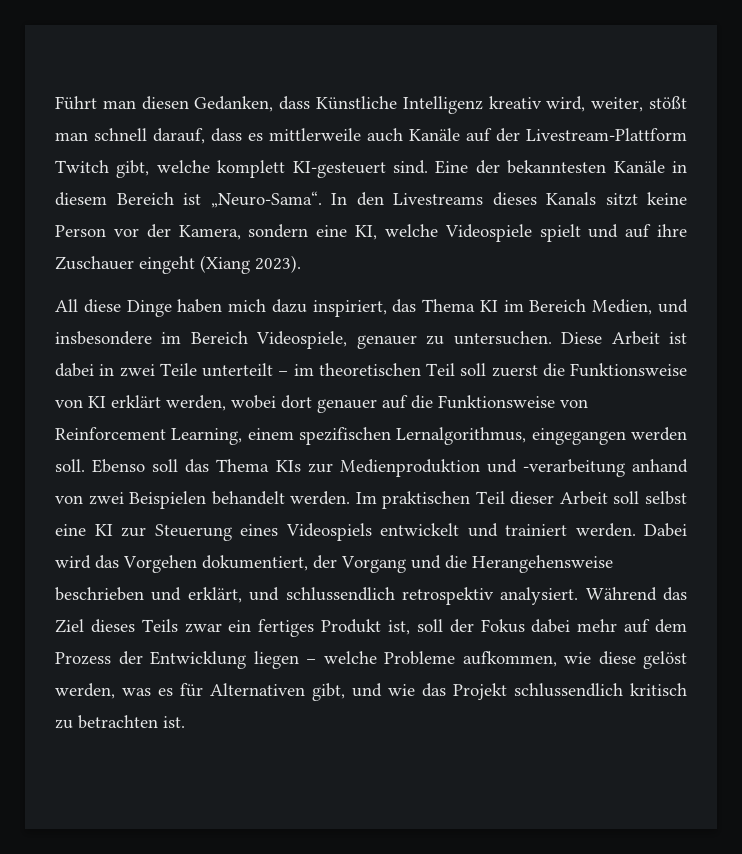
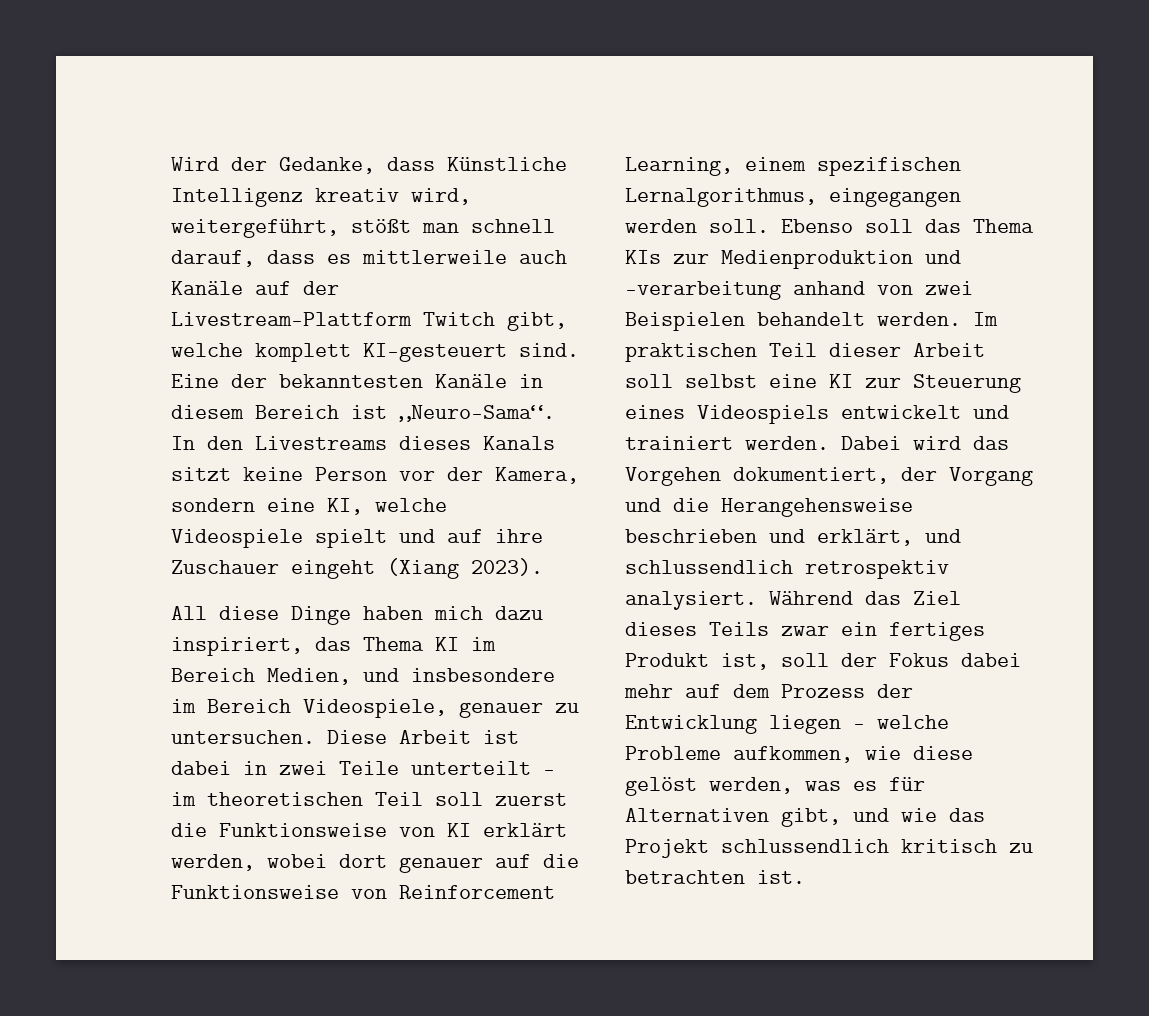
- Führt man diesen Gedanken, dass Künstliche Intelligenz kreativ wird, weiter, stößt man schnell darauf, dass es mittlerweile auch Kanäle auf der Livestream-Plattform Twitch gibt, welche komplett KI-gesteuert sind.
+ Wird der Gedanke, dass Künstliche Intelligenz kreativ wird, weitergeführt, stößt man schnell darauf, dass es mittlerweile auch Kanäle auf der Livestream-Plattform Twitch gibt, welche komplett KI-gesteuert sind.

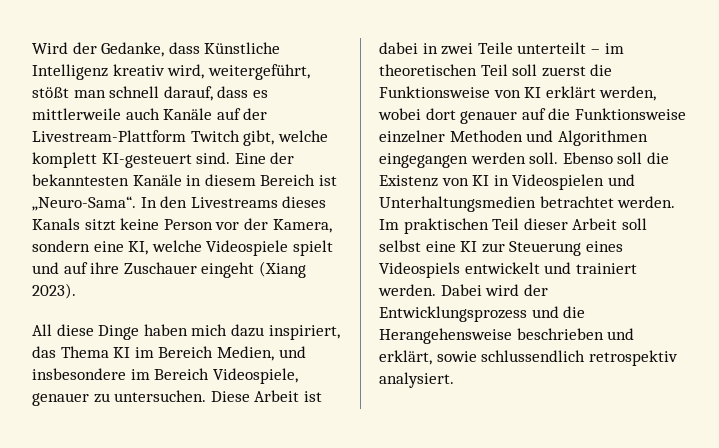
- Diese Arbeit ist dabei in zwei Teile unterteilt – im theoretischen Teil soll zuerst die Funktionsweise von KI erklärt werden, wobei dort genauer auf die Funktionsweise von Reinforcement Learning, einem spezifischen Lernalgorithmus, eingegangen werden soll.
+ Diese Arbeit ist dabei in zwei Teile unterteilt – im theoretischen Teil soll zuerst die Funktionsweise von KI erklärt werden, wobei dort genauer auf die Funktionsweise einzelner Methoden und Algorithmen eingegangen werden soll.
- Ebenso soll das Thema KIs zur Medienproduktion und -verarbeitung anhand von zwei Beispielen behandelt werden.
+ Ebenso soll die Existenz von KI in Videospielen und Unterhaltungsmedien betrachtet werden.
- Dabei wird das Vorgehen dokumentiert, der Vorgang und die Herangehensweise beschrieben und erklärt, und schlussendlich retrospektiv analysiert. Während das Ziel dieses Teils zwar ein fertiges Produkt ist, soll der Fokus dabei mehr auf dem Prozess der Entwicklung liegen – welche Probleme aufkommen, wie diese gelöst werden, was es für Alternativen gibt, und wie das Projekt schlussendlich kritisch zu betrachten ist.
+ Dabei wird der Entwicklungsprozess und die Herangehensweise beschrieben und erklärt, sowie schlussendlich retrospektiv analysiert.

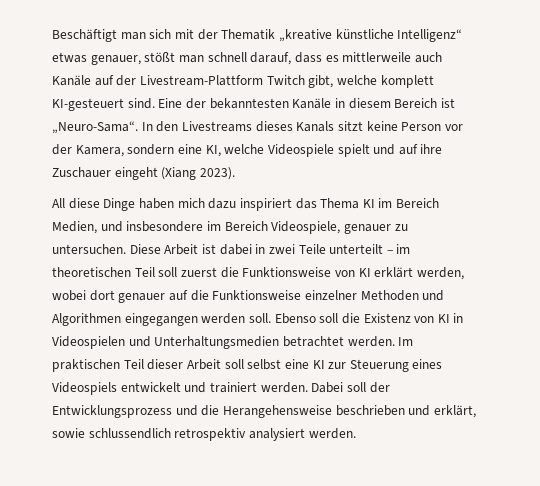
- Wird der Gedanke, dass Künstliche Intelligenz kreativ wird, weitergeführt, stößt man schnell darauf, dass es mittlerweile auch Kanäle auf der Livestream-Plattform Twitch gibt, welche komplett KI-gesteuert sind.
+ Beschäftigt man sich mit der Thematik „kreative künstliche Intelligenz“ etwas genauer, stößt man schnell darauf, dass es mittlerweile auch Kanäle auf der Livestream-Plattform Twitch gibt, welche komplett KI-gesteuert sind.
- All diese Dinge haben mich dazu inspiriert, das Thema KI im Bereich Medien, und insbesondere im Bereich Videospiele, genauer zu untersuchen.
+ All diese Dinge haben mich dazu inspiriert das Thema KI im Bereich Medien, und insbesondere im Bereich Videospiele, genauer zu untersuchen.
- Dabei wird der Entwicklungsprozess und die Herangehensweise beschrieben und erklärt, sowie schlussendlich retrospektiv analysiert.
+ Dabei soll der Entwicklungsprozess und die Herangehensweise beschrieben und erklärt, sowie schlussendlich retrospektiv analysiert werden.

